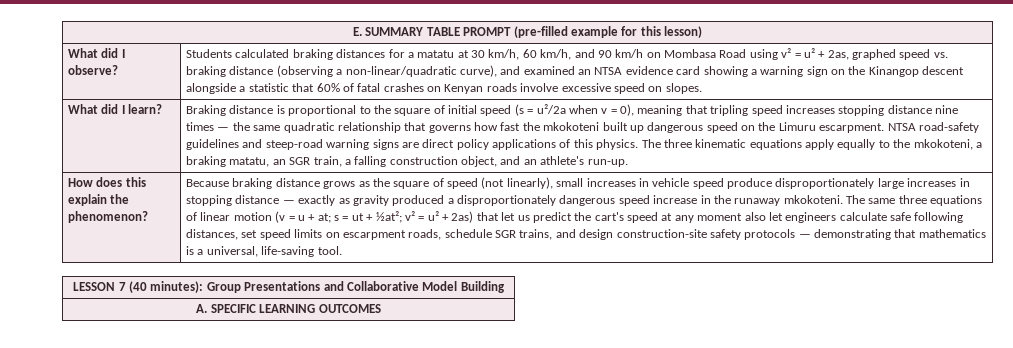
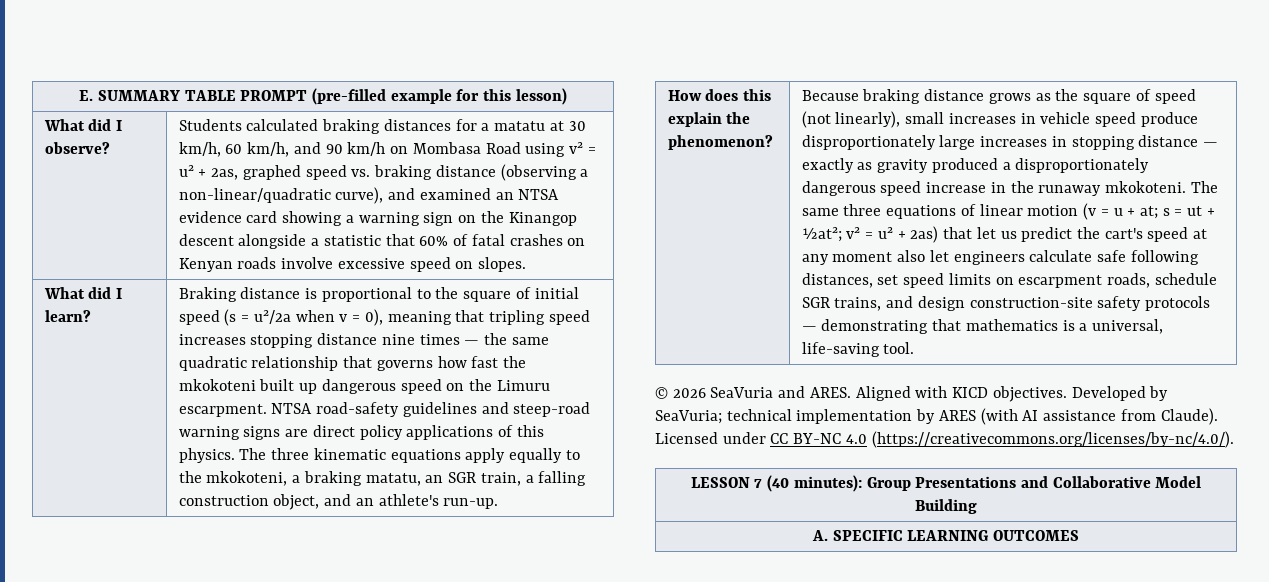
+ © 2026 SeaVuria and ARES. Aligned with KICD objectives. Developed by SeaVuria; technical implementation by ARES (with AI assistance from Claude). Licensed under CC BY-NC 4.0 (https://creativecommons.org/licenses/by-nc/4.0/).

